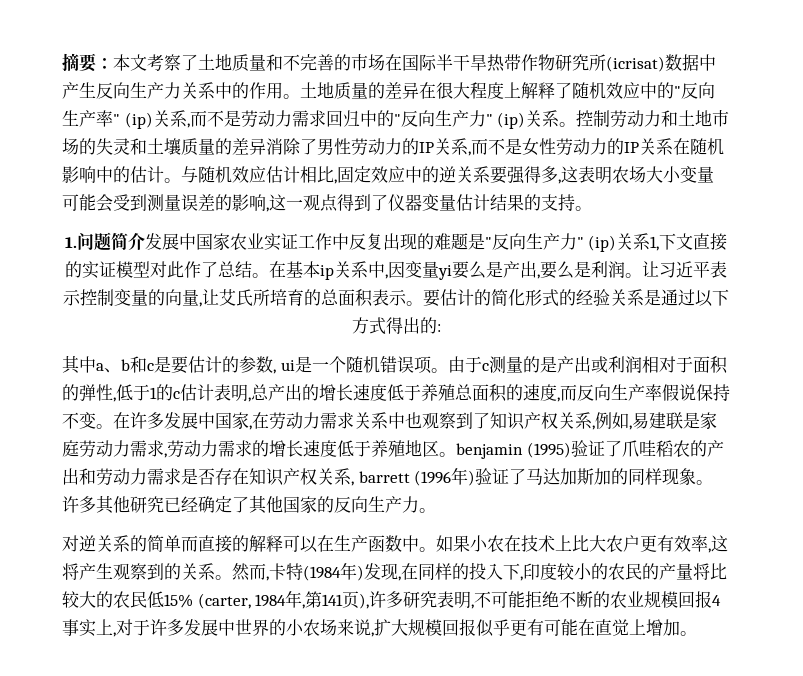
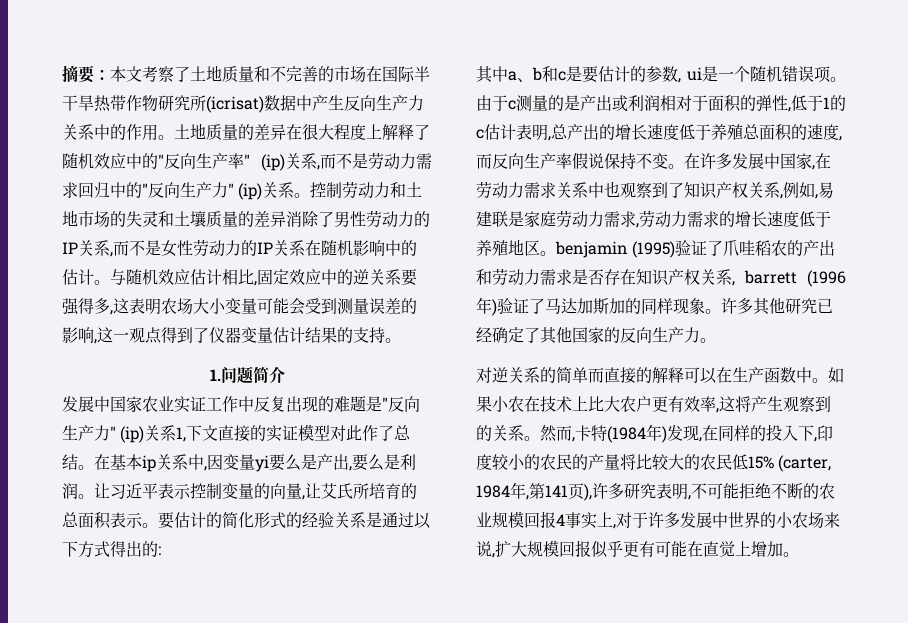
- 1.问题简介发展中国家农业实证工作中反复出现的难题是"反向生产力" (ip)关系1,下文直接的实证模型对此作了总结。
+ 1.问题简介
+ 发展中国家农业实证工作中反复出现的难题是"反向生产力" (ip)关系1,下文直接的实证模型对此作了总结。

